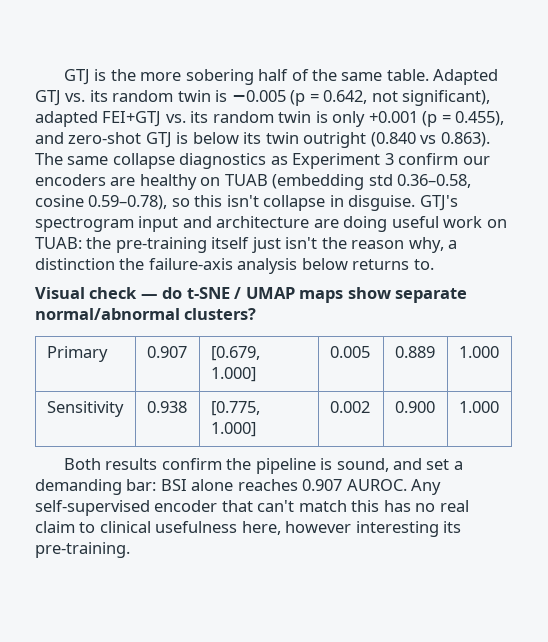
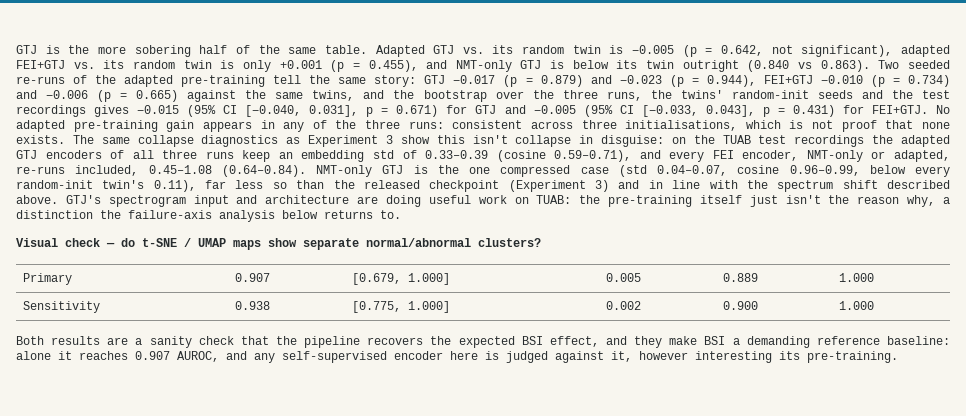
- Adapted GTJ vs. its random twin is −0.005 (p = 0.642, not significant), adapted FEI+GTJ vs. its random twin is only +0.001 (p = 0.455), and zero-shot GTJ is below its twin outright (0.840 vs 0.863). The same collapse diagnostics as Experiment 3 confirm our encoders are healthy on TUAB (embedding std 0.36–0.58, cosine 0.59–0.78), so this isn't collapse in disguise.
+ Adapted GTJ vs. its random twin is −0.005 (p = 0.642, not significant), adapted FEI+GTJ vs. its random twin is only +0.001 (p = 0.455), and NMT-only GTJ is below its twin outright (0.840 vs 0.863). Two seeded re-runs of the adapted pre-training tell the same story: GTJ −0.017 (p = 0.879) and −0.023 (p = 0.944), FEI+GTJ −0.010 (p = 0.734) and −0.006 (p = 0.665) against the same twins, and the bootstrap over the three runs, the twins' random-init seeds and the test recordings gives −0.015 (95% CI [−0.040, 0.031], p = 0.671) for GTJ and −0.005 (95% CI [−0.033, 0.043], p = 0.431) for FEI+GTJ. No adapted pre-training gain appears in any of the three runs: consistent across three initialisations, which is not proof that none exists. The same collapse diagnostics as Experiment 3 show this isn't collapse in disguise: on the TUAB test recordings the adapted GTJ encoders of all three runs keep an embedding std of 0.33–0.39 (cosine 0.59–0.71), and every FEI encoder, NMT-only or adapted, re-runs included, 0.45–1.08 (0.64–0.84). NMT-only GTJ is the one compressed case (std 0.04–0.07, cosine 0.96–0.99, below every random-init twin's 0.11), far less so than the released checkpoint (Experiment 3) and in line with the spectrum shift described above.
- Both results confirm the pipeline is sound, and set a demanding bar: BSI alone reaches 0.907 AUROC. Any self-supervised encoder that can't match this has no real claim to clinical usefulness here, however interesting its pre-training.
+ Both results are a sanity check that the pipeline recovers the expected BSI effect, and they make BSI a demanding reference baseline: alone it reaches 0.907 AUROC, and any self-supervised encoder here is judged against it, however interesting its pre-training.

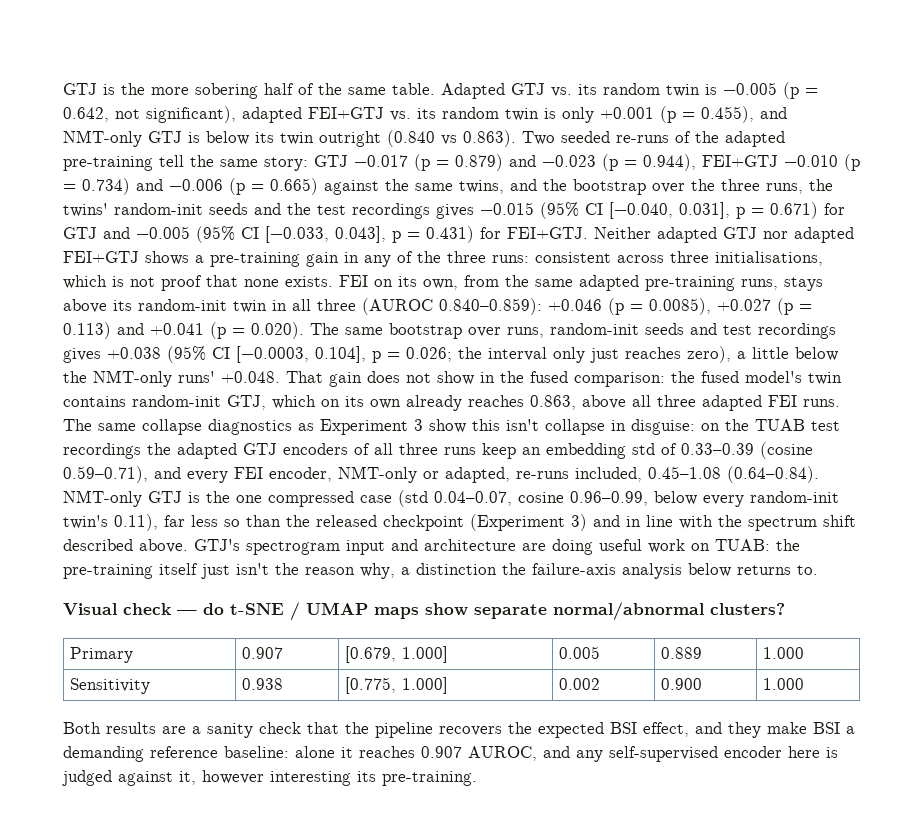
- No adapted pre-training gain appears in any of the three runs: consistent across three initialisations, which is not proof that none exists.
+ Neither adapted GTJ nor adapted FEI+GTJ shows a pre-training gain in any of the three runs: consistent across three initialisations, which is not proof that none exists.
+ FEI on its own, from the same adapted pre-training runs, stays above its random-init twin in all three (AUROC 0.840–0.859): +0.046 (p = 0.0085), +0.027 (p = 0.113) and +0.041 (p = 0.020). The same bootstrap over runs, random-init seeds and test recordings gives +0.038 (95% CI [−0.0003, 0.104], p = 0.026; the interval only just reaches zero), a little below the NMT-only runs' +0.048. That gain does not show in the fused comparison: the fused model's twin contains random-init GTJ, which on its own already reaches 0.863, above all three adapted FEI runs.

